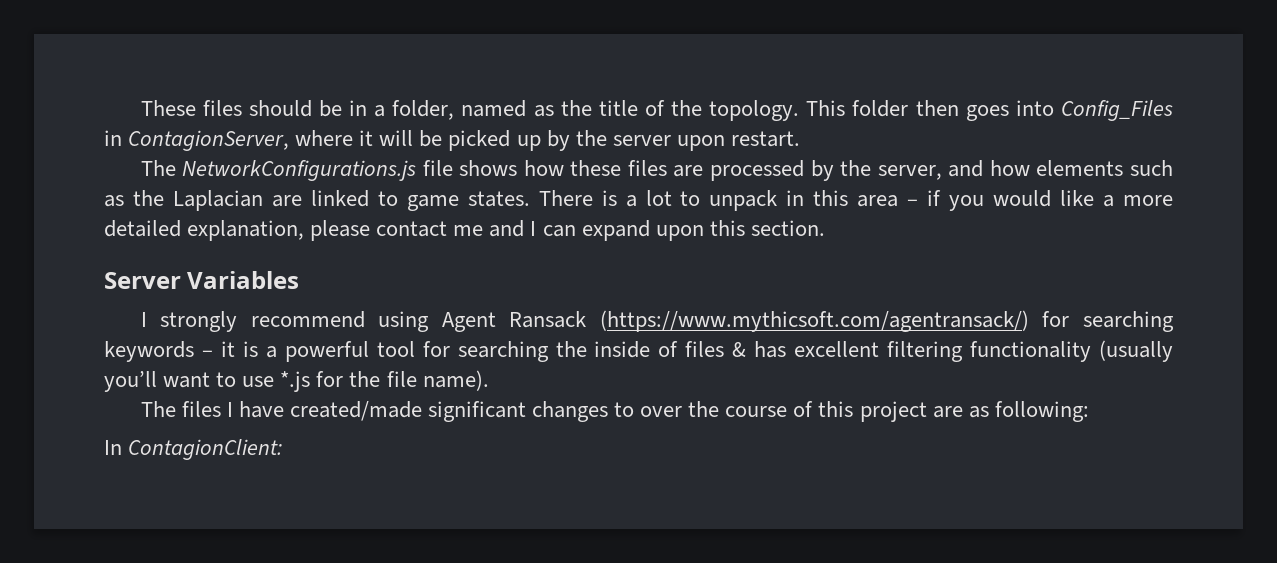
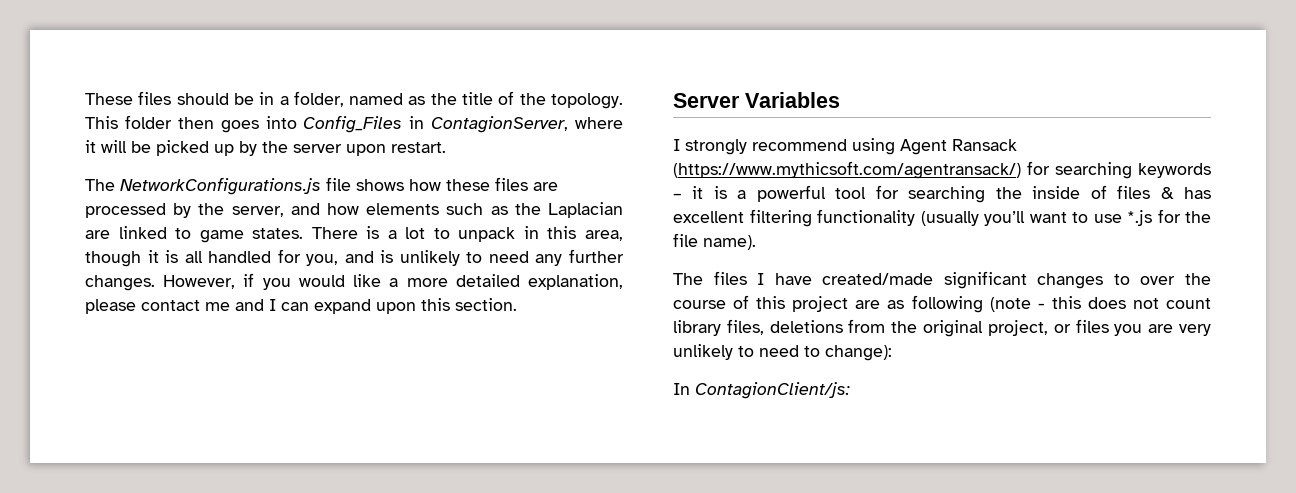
- There is a lot to unpack in this area – if you would like a more detailed explanation, please contact me and I can expand upon this section.
+ There is a lot to unpack in this area, though it is all handled for you, and is unlikely to need any further changes. However, if you would like a more detailed explanation, please contact me and I can expand upon this section.
- The files I have created/made significant changes to over the course of this project are as following:
+ The files I have created/made significant changes to over the course of this project are as following (note - this does not count library files, deletions from the original project, or files you are very unlikely to need to change):
- In ContagionClient:
+ In ContagionClient/js:

